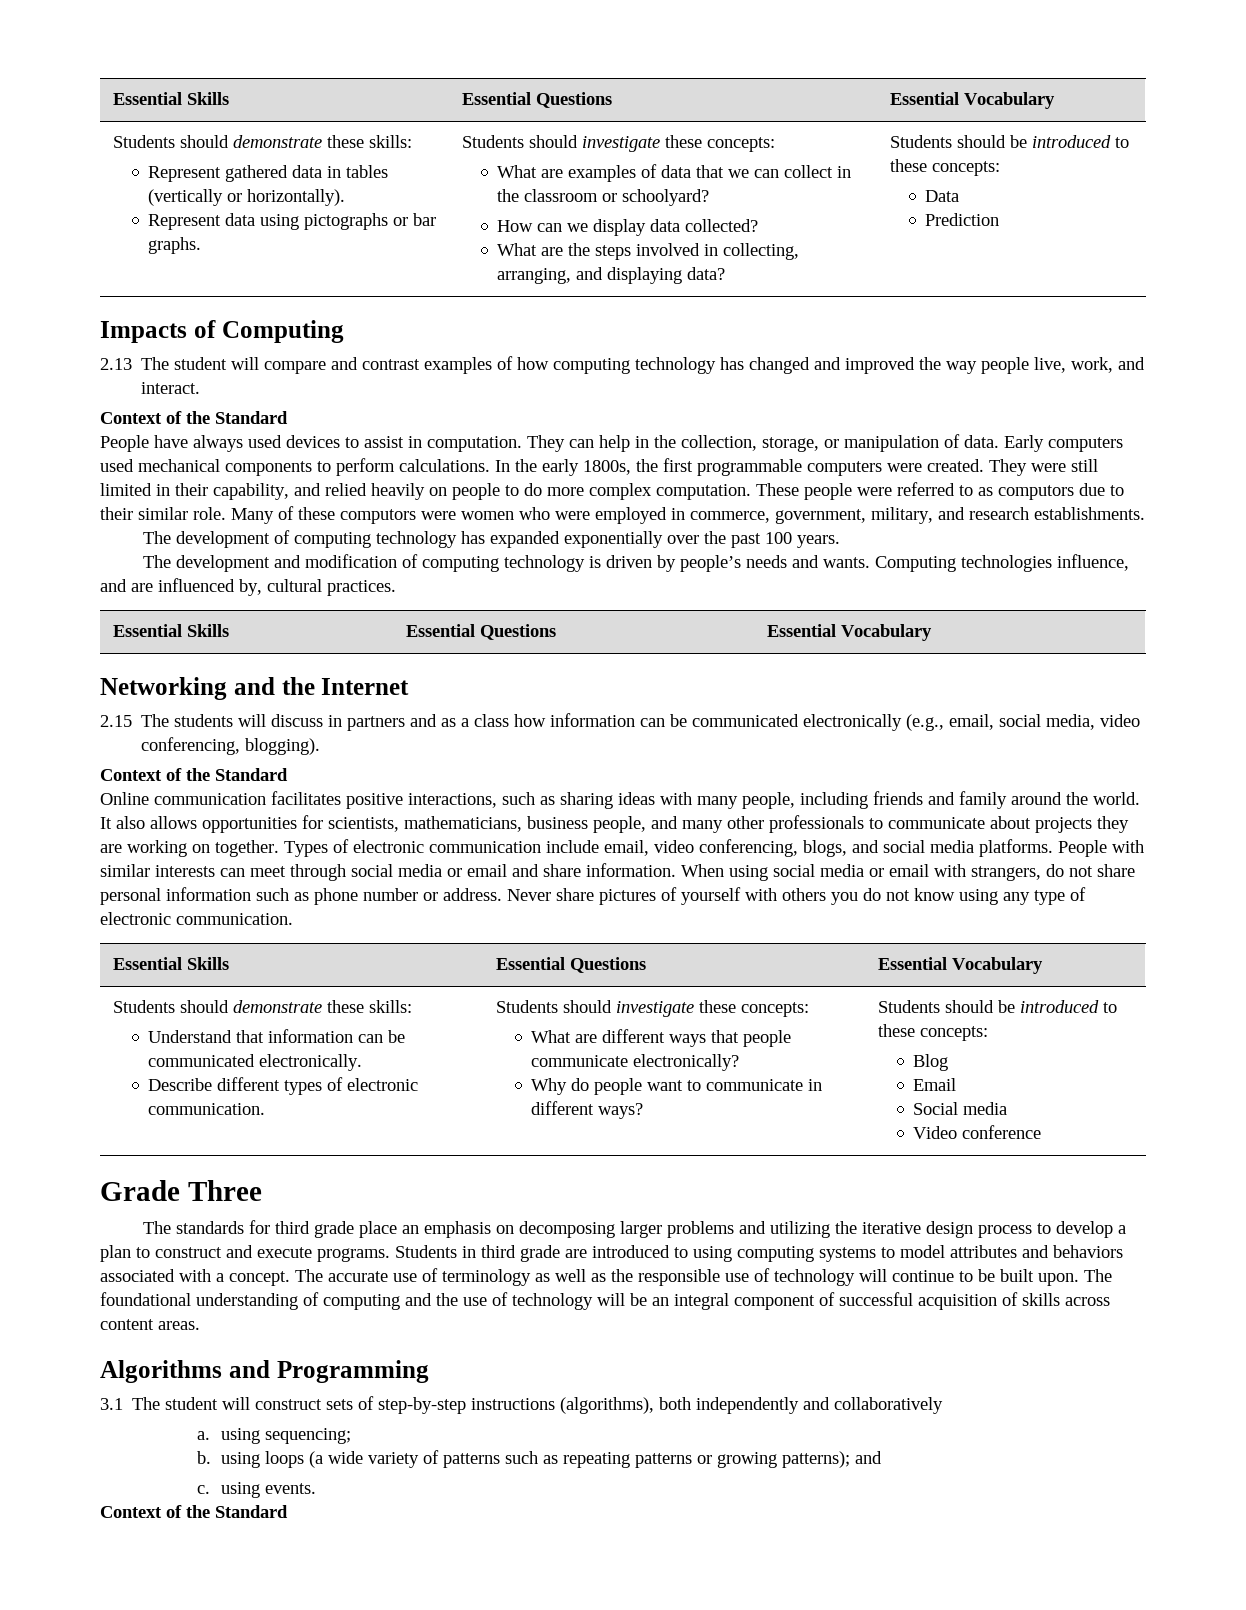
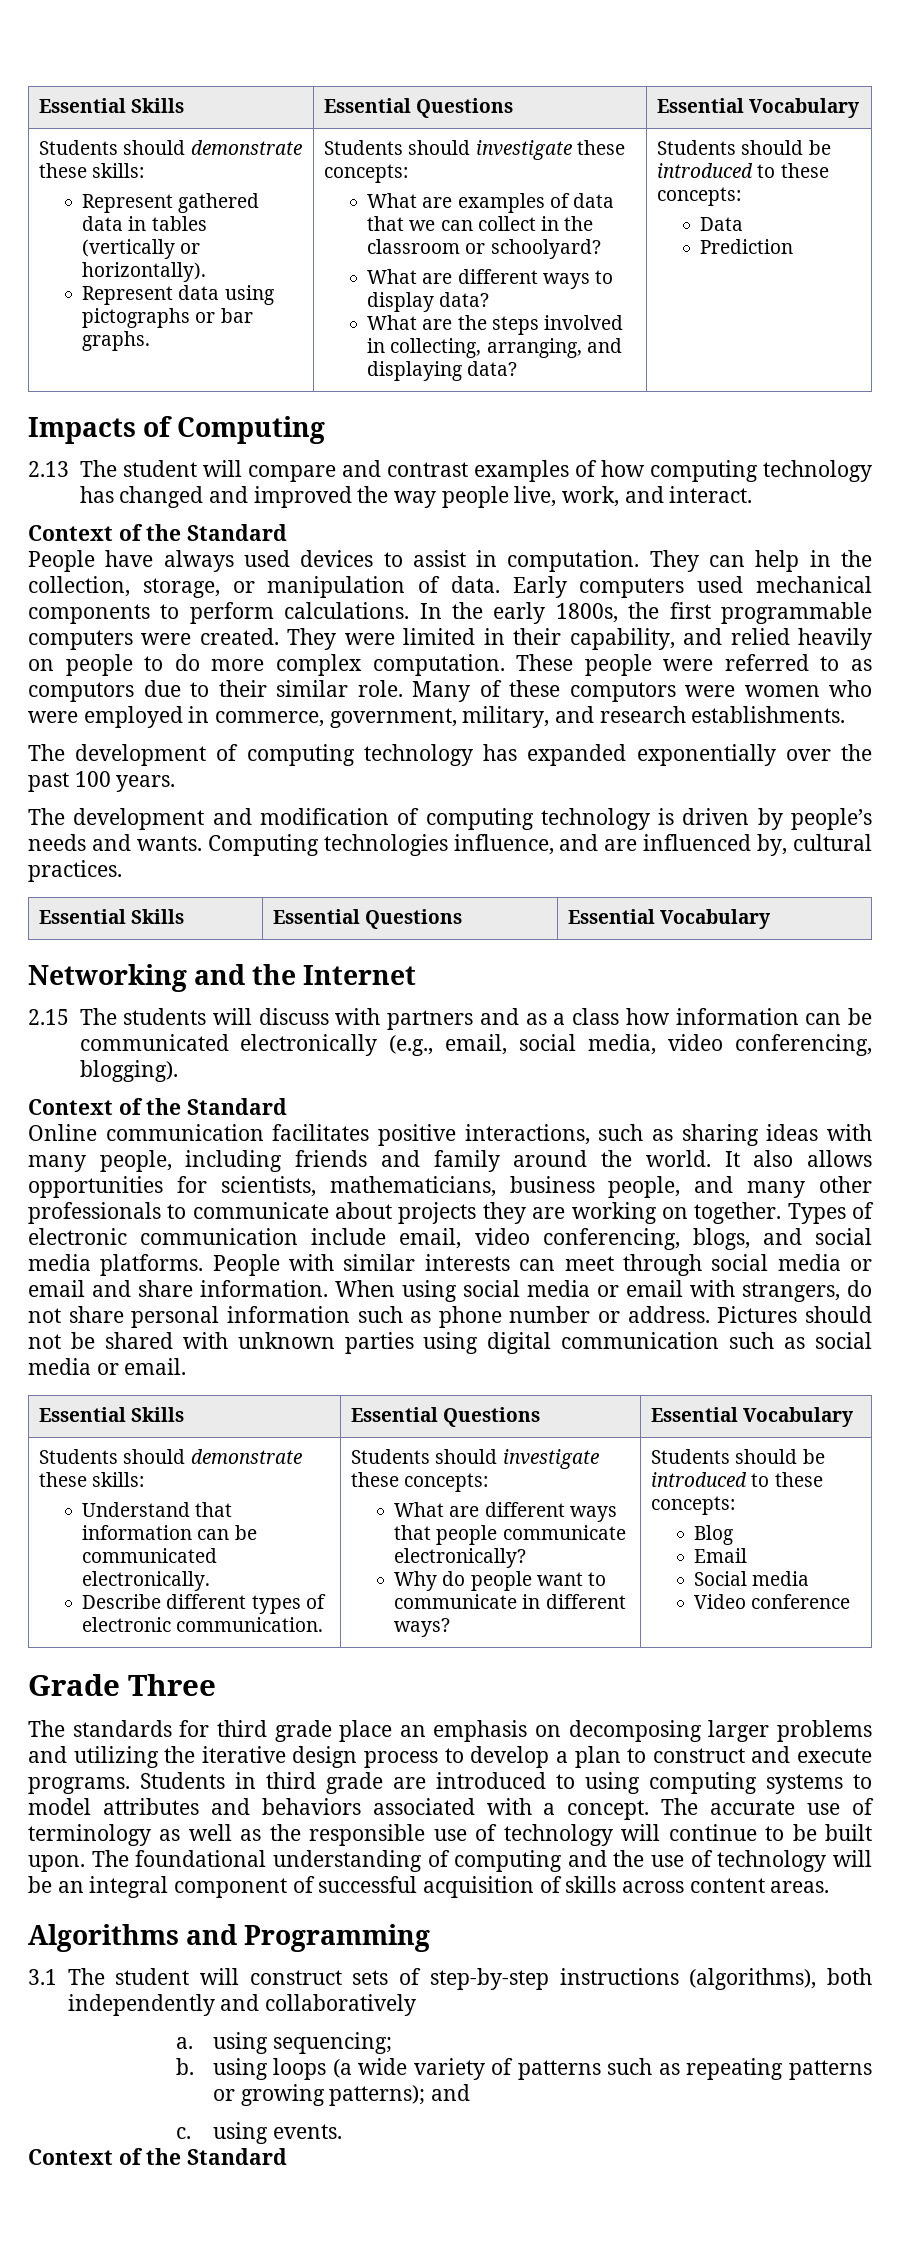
- How can we display data collected?
+ What are different ways to display data?
- They were still limited in their capability, and relied heavily on people to do more complex computation.
+ They were limited in their capability, and relied heavily on people to do more complex computation.
- 2.15 The students will discuss in partners and as a class how information can be communicated electronically (e.g., email, social media, video conferencing, blogging).
+ 2.15 The students will discuss with partners and as a class how information can be communicated electronically (e.g., email, social media, video conferencing, blogging).
- Never share pictures of yourself with others you do not know using any type of electronic communication.
+ Pictures should not be shared with unknown parties using digital communication such as social media or email.

